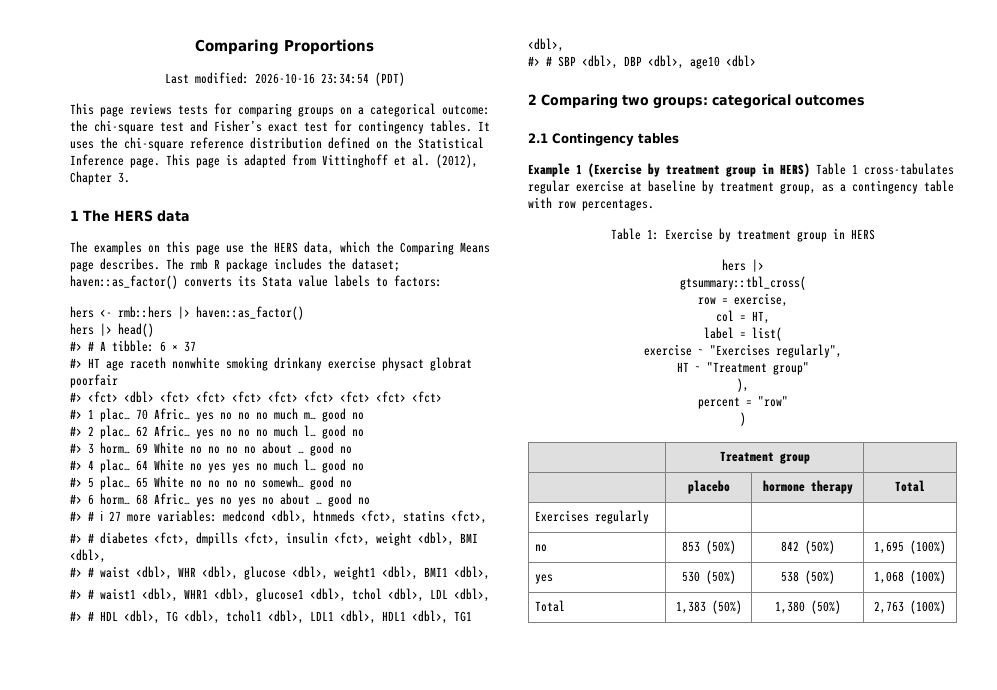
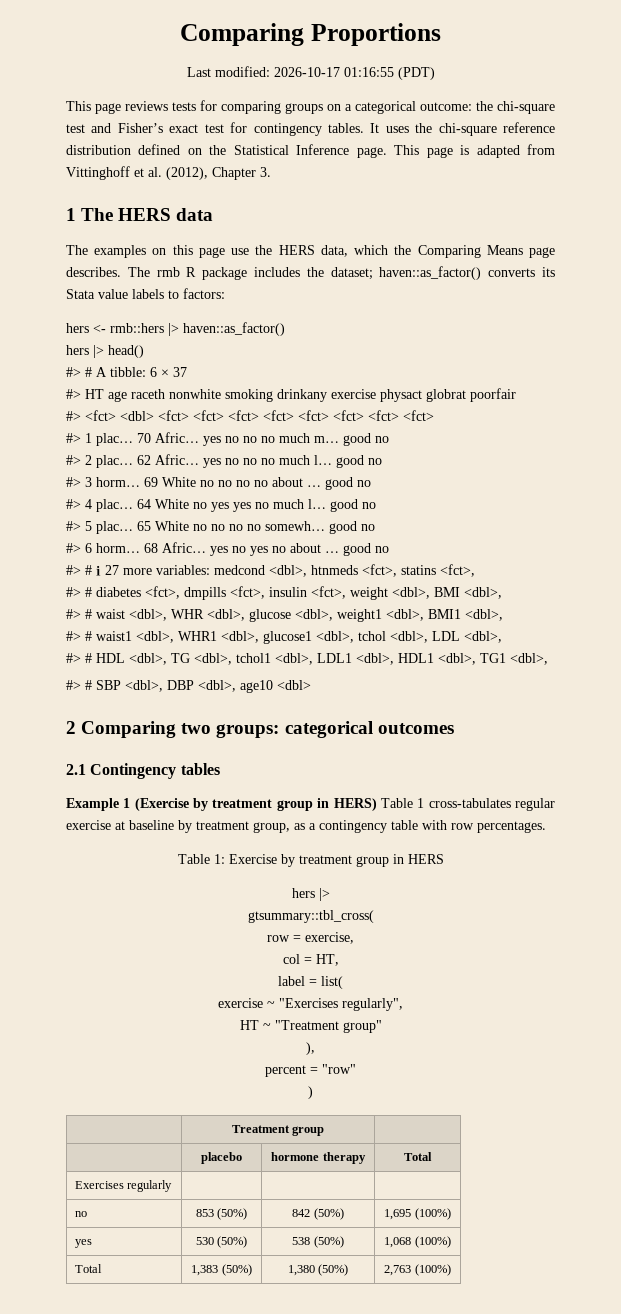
- Last modified: 2026-10-16 23:34:54 (PDT)
+ Last modified: 2026-10-17 01:16:55 (PDT)

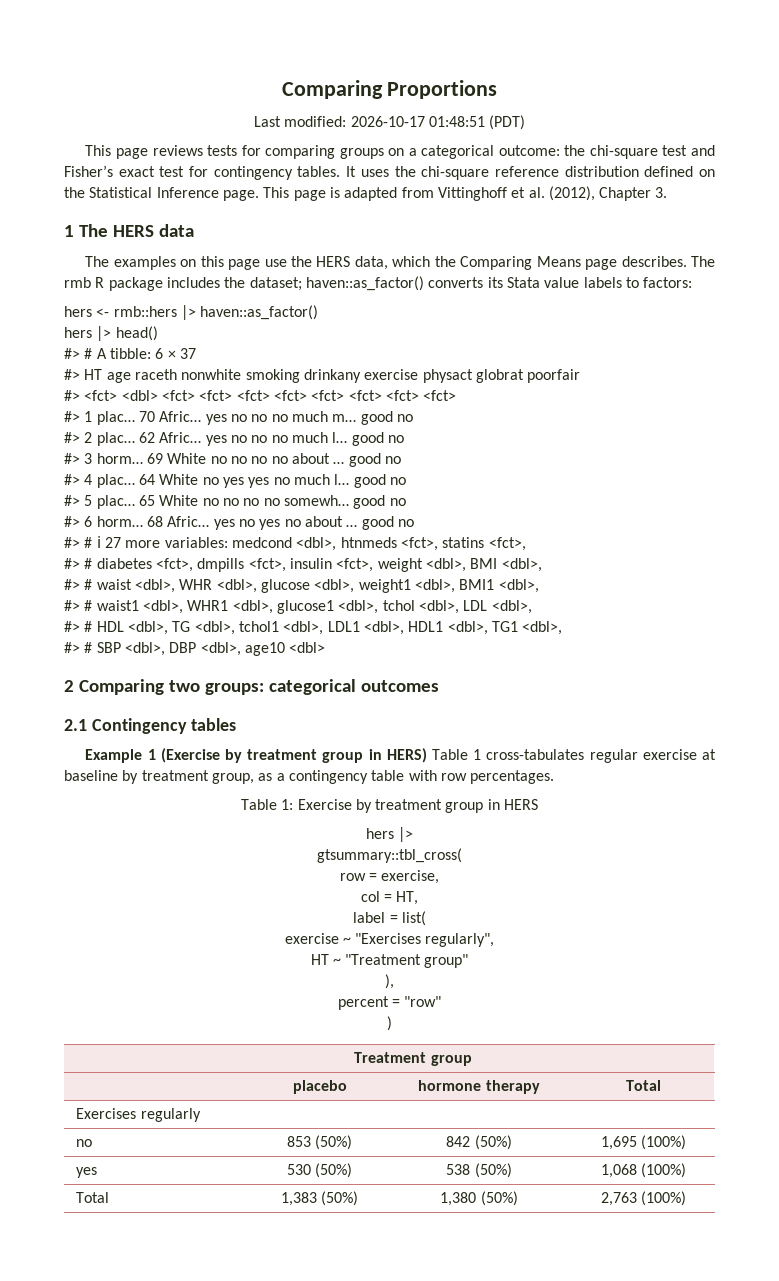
- Last modified: 2026-10-17 01:16:55 (PDT)
+ Last modified: 2026-10-17 01:48:51 (PDT)

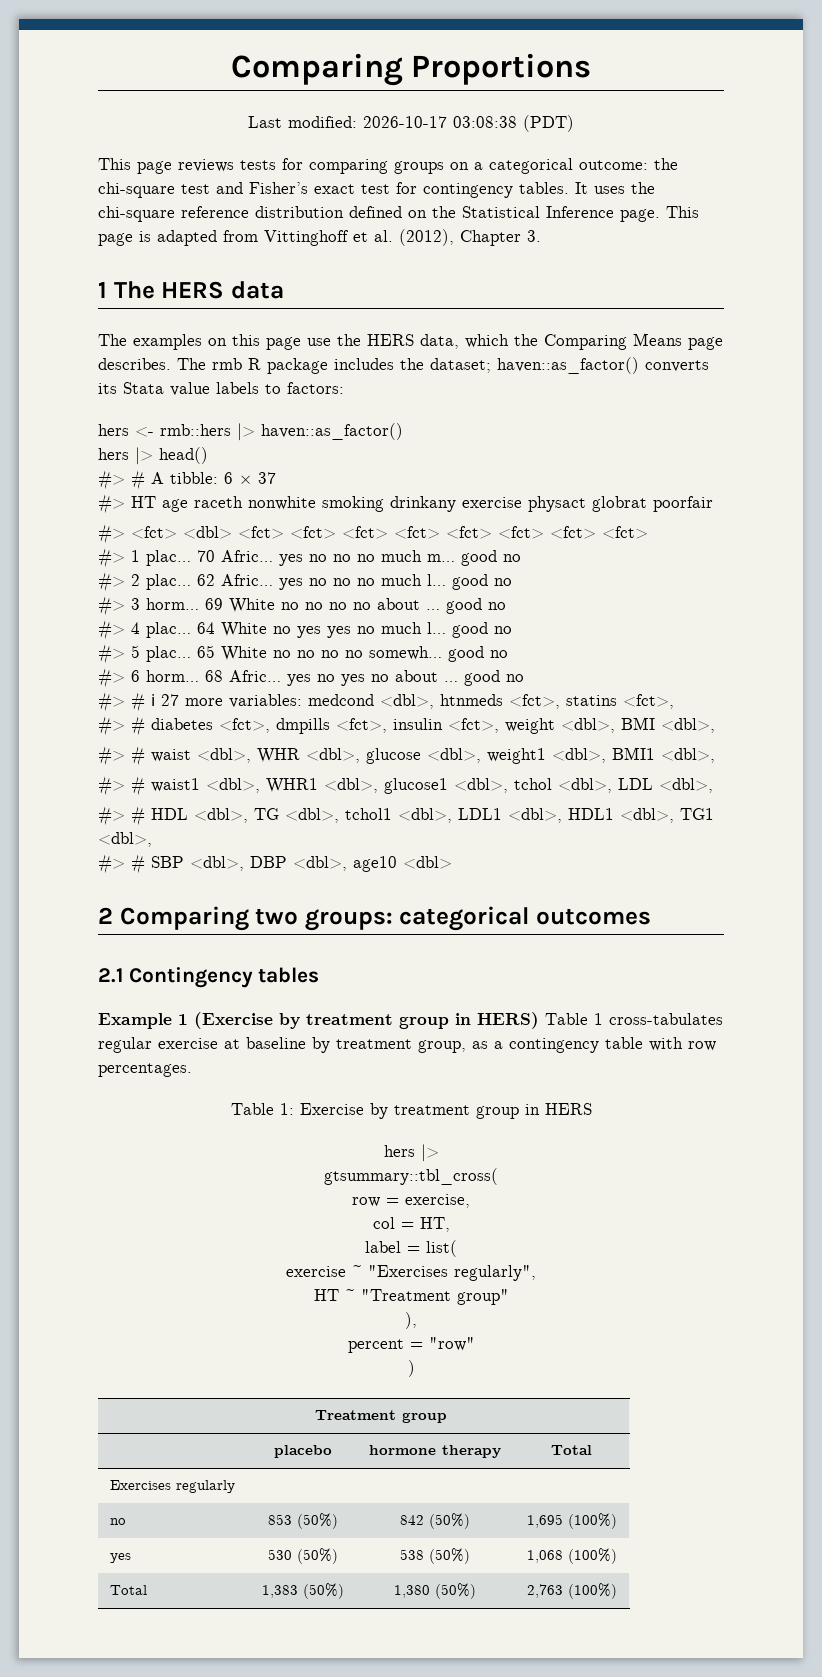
- Last modified: 2026-10-17 01:48:51 (PDT)
+ Last modified: 2026-10-17 03:08:38 (PDT)

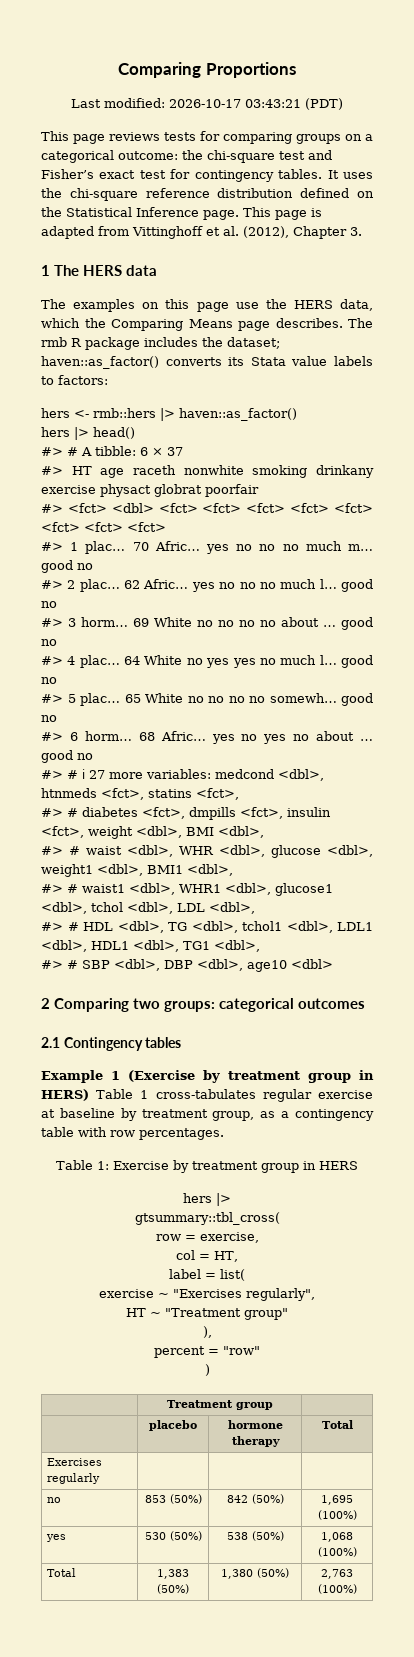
- Last modified: 2026-10-17 03:08:38 (PDT)
+ Last modified: 2026-10-17 03:43:21 (PDT)

